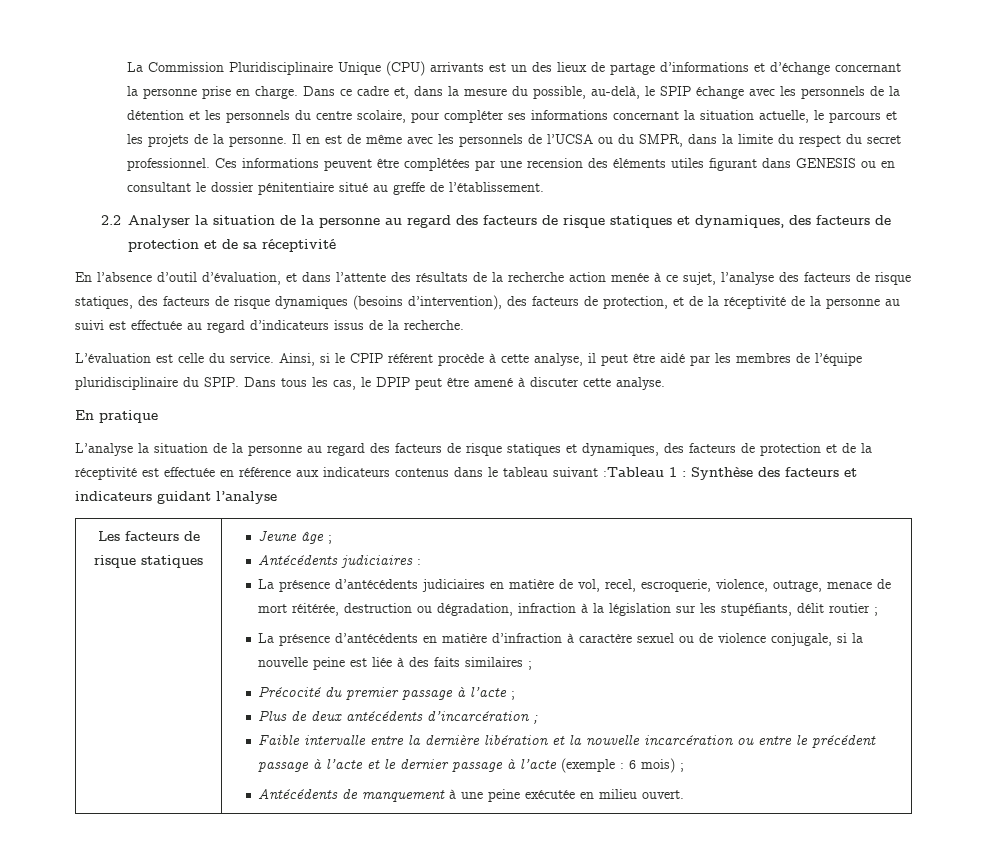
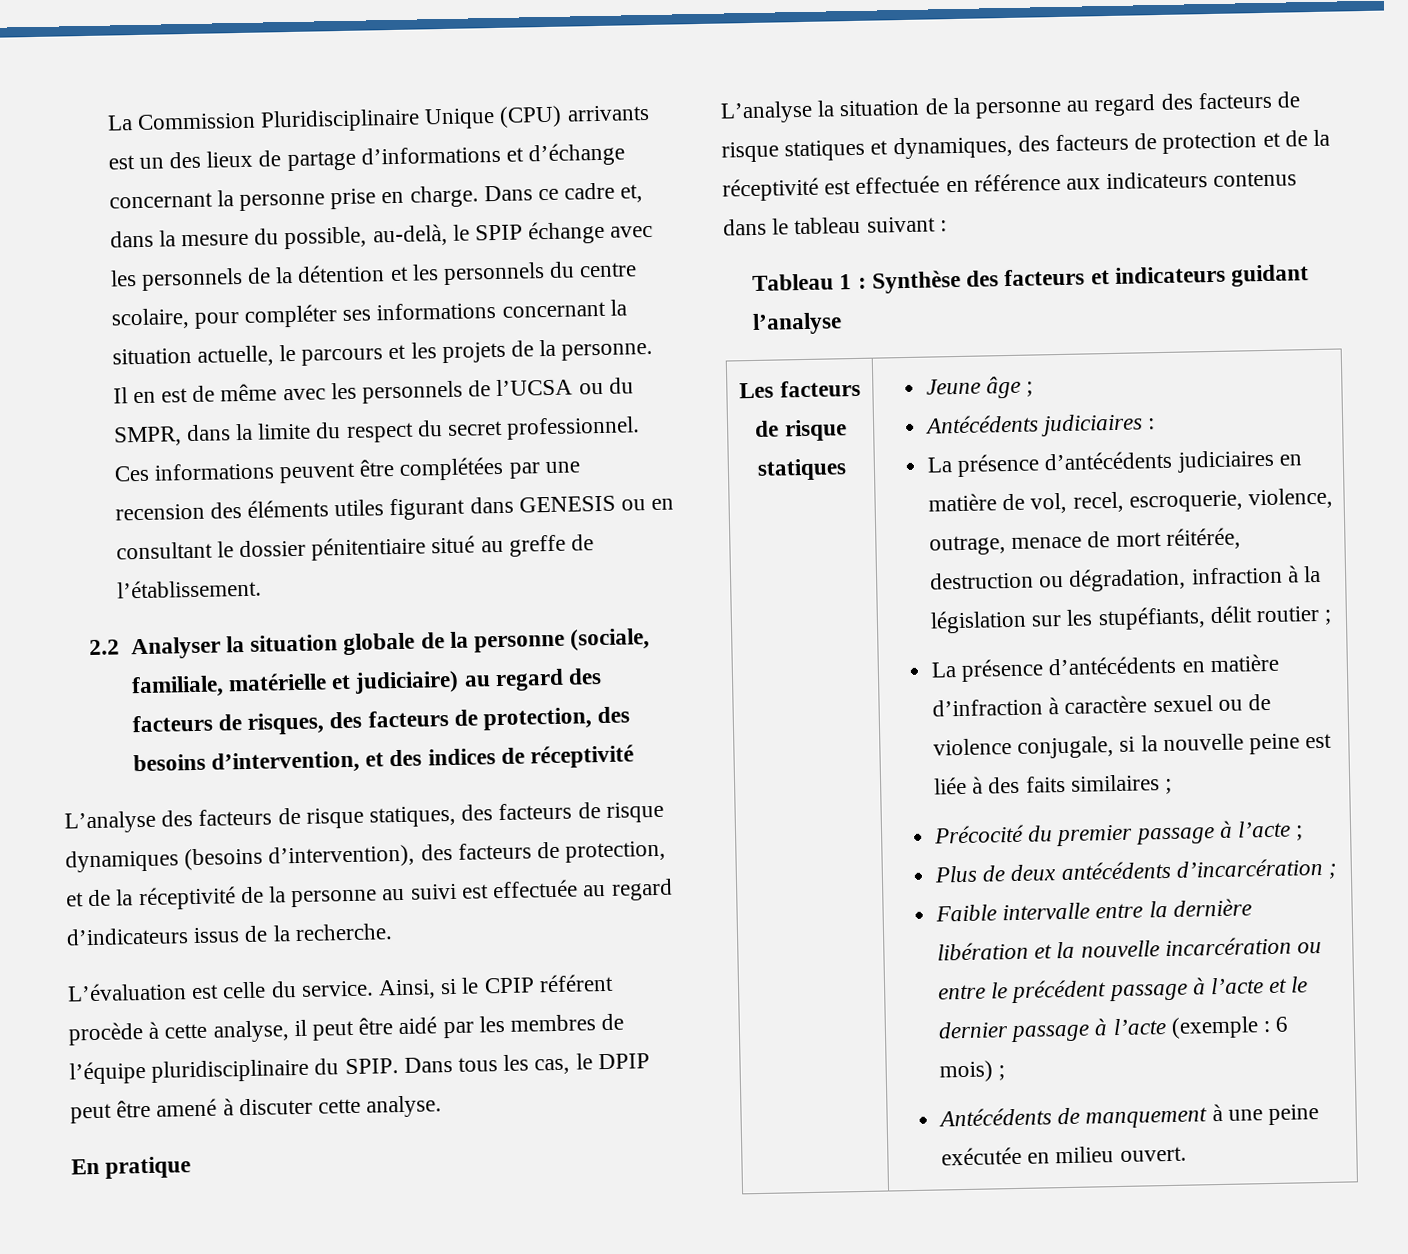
- 2.2 Analyser la situation de la personne au regard des facteurs de risque statiques et dynamiques, des facteurs de protection et de sa réceptivité
- En l’absence d’outil d’évaluation, et dans l’attente des résultats de la recherche action menée à ce sujet, l’analyse des facteurs de risque statiques, des facteurs de risque dynamiques (besoins d’intervention), des facteurs de protection, et de la réceptivité de la personne au suivi est effectuée au regard d’indicateurs issus de la recherche.
+ 2.2 Analyser la situation globale de la personne (sociale, familiale, matérielle et judiciaire) au regard des facteurs de risques, des facteurs de protection, des besoins d’intervention, et des indices de réceptivité
+ L’analyse des facteurs de risque statiques, des facteurs de risque dynamiques (besoins d’intervention), des facteurs de protection, et de la réceptivité de la personne au suivi est effectuée au regard d’indicateurs issus de la recherche.
- L’analyse la situation de la personne au regard des facteurs de risque statiques et dynamiques, des facteurs de protection et de la réceptivité est effectuée en référence aux indicateurs contenus dans le tableau suivant :Tableau 1 : Synthèse des facteurs et indicateurs guidant l’analyse
+ L’analyse la situation de la personne au regard des facteurs de risque statiques et dynamiques, des facteurs de protection et de la réceptivité est effectuée en référence aux indicateurs contenus dans le tableau suivant :
+ Tableau 1 : Synthèse des facteurs et indicateurs guidant l’analyse

